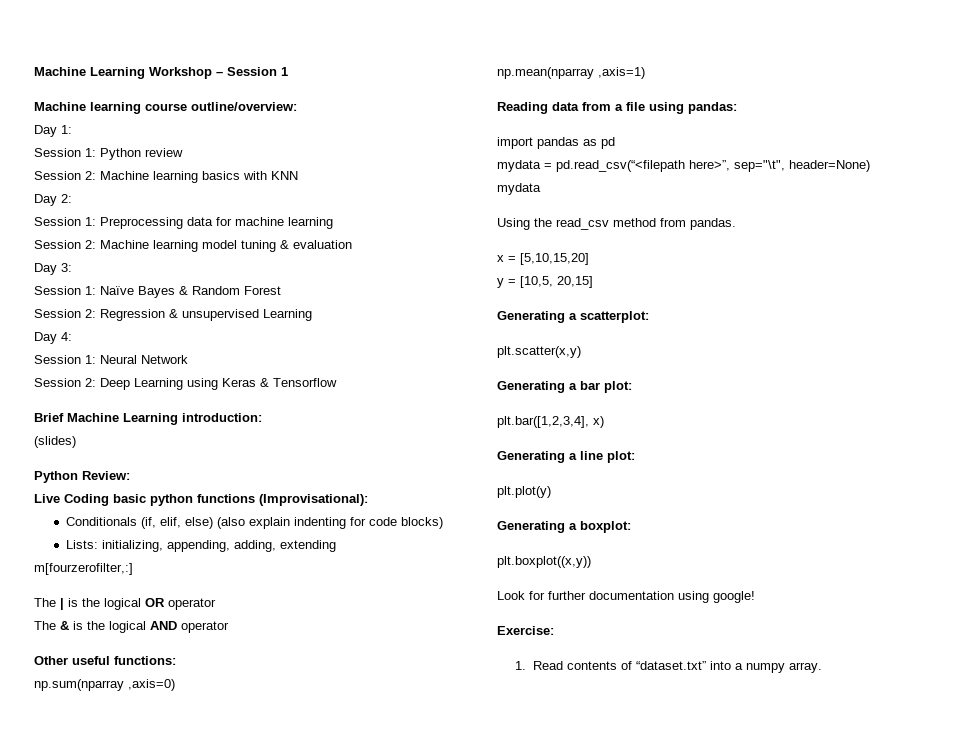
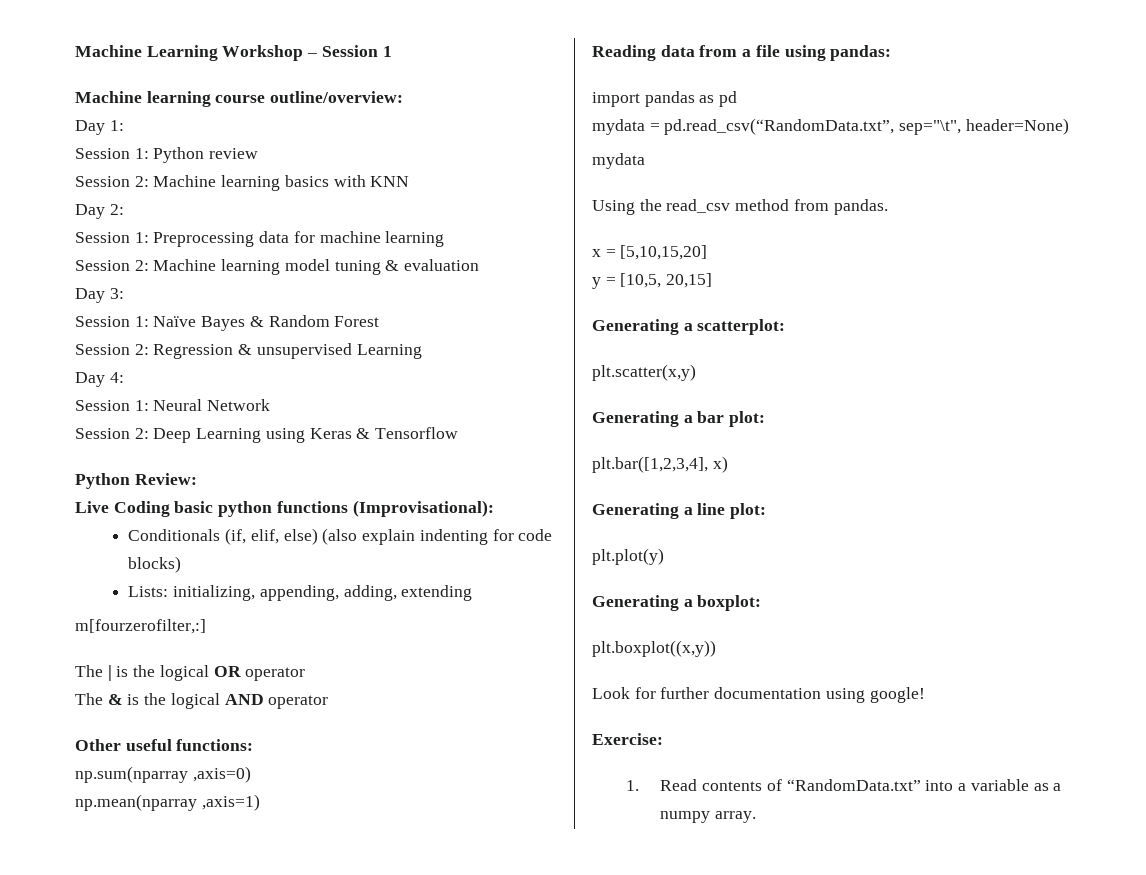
- Brief Machine Learning introduction:
- (slides)
- mydata = pd.read_csv(“<filepath here>”, sep="\t", header=None)
+ mydata = pd.read_csv(“RandomData.txt”, sep="\t", header=None)
- 1. Read contents of “dataset.txt” into a numpy array.
+ 1. Read contents of “RandomData.txt” into a variable as a numpy array.

